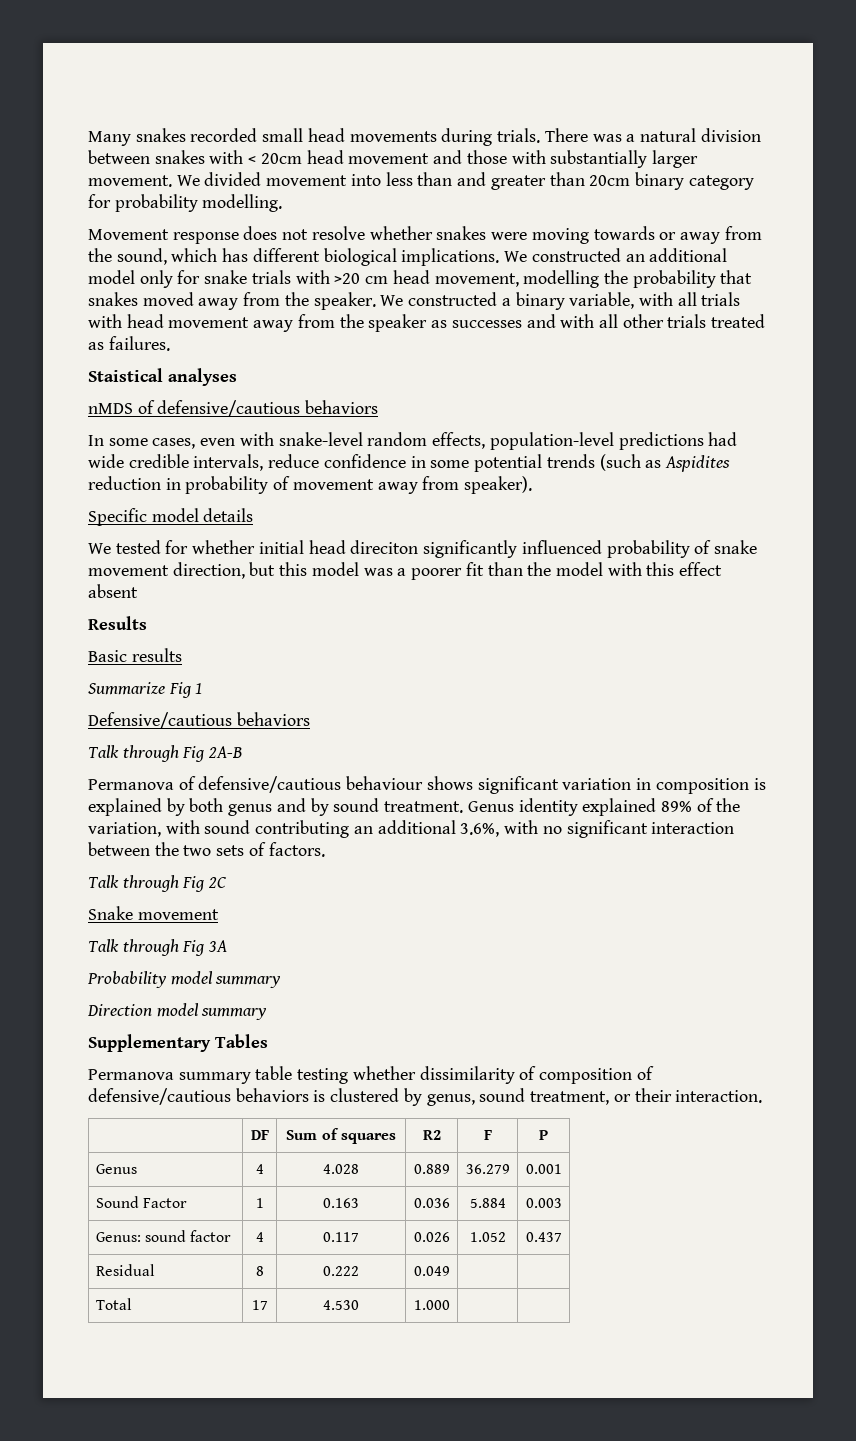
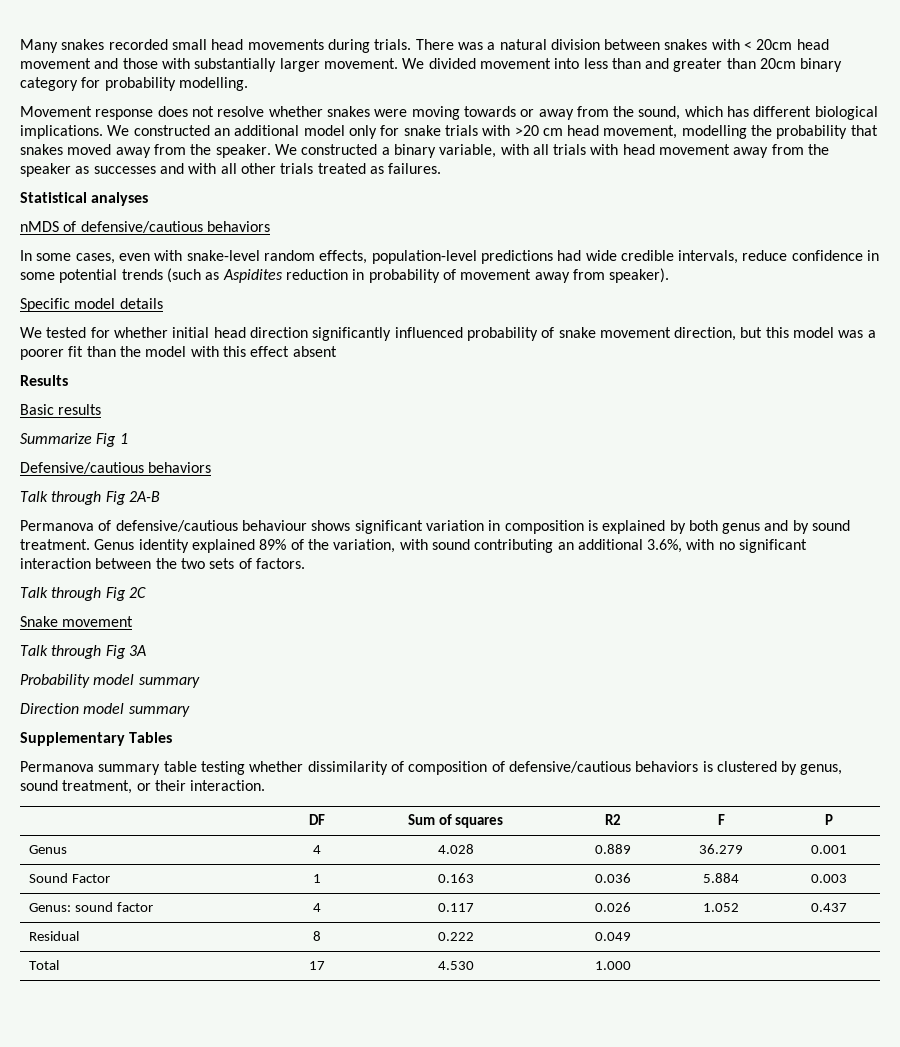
- Staistical analyses
+ Statistical analyses
- We tested for whether initial head direciton significantly influenced probability of snake movement direction, but this model was a poorer fit than the model with this effect absent
+ We tested for whether initial head direction significantly influenced probability of snake movement direction, but this model was a poorer fit than the model with this effect absent

